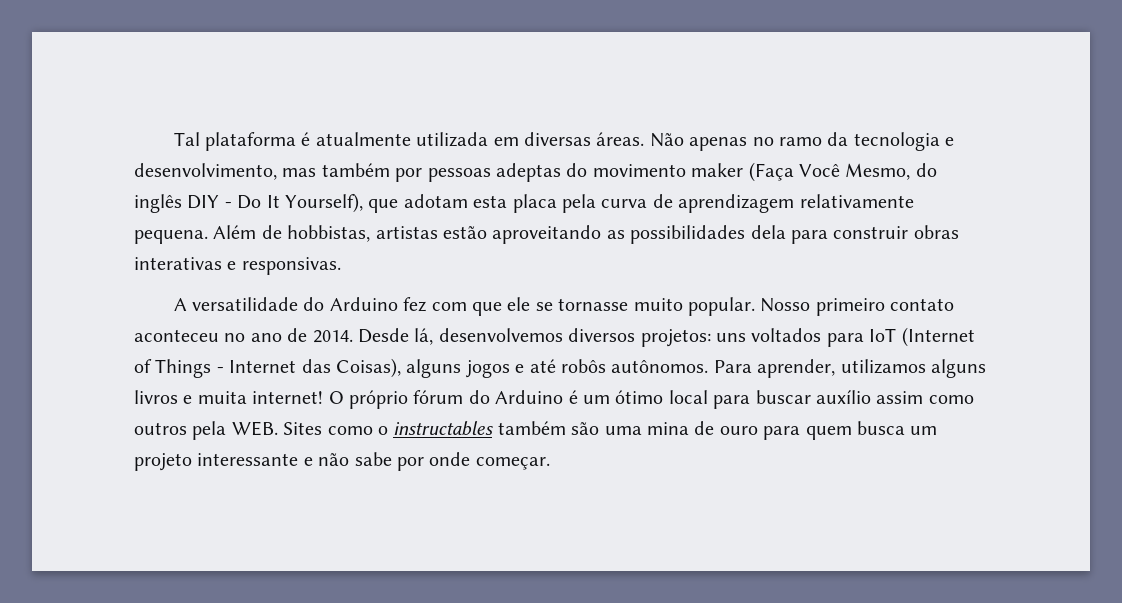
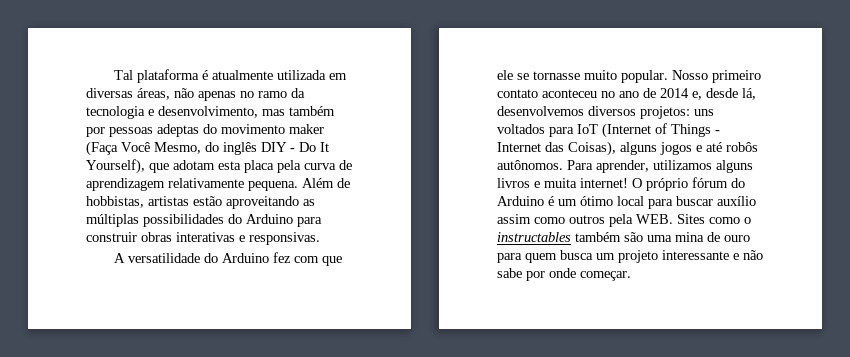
- Tal plataforma é atualmente utilizada em diversas áreas. Não apenas no ramo da tecnologia e desenvolvimento, mas também por pessoas adeptas do movimento maker (Faça Você Mesmo, do inglês DIY - Do It Yourself), que adotam esta placa pela curva de aprendizagem relativamente pequena.
+ Tal plataforma é atualmente utilizada em diversas áreas, não apenas no ramo da tecnologia e desenvolvimento, mas também por pessoas adeptas do movimento maker (Faça Você Mesmo, do inglês DIY - Do It Yourself), que adotam esta placa pela curva de aprendizagem relativamente pequena.
- Além de hobbistas, artistas estão aproveitando as possibilidades dela para construir obras interativas e responsivas.
+ Além de hobbistas, artistas estão aproveitando as múltiplas possibilidades do Arduino para construir obras interativas e responsivas.
- Nosso primeiro contato aconteceu no ano de 2014. Desde lá, desenvolvemos diversos projetos: uns voltados para IoT (Internet of Things - Internet das Coisas), alguns jogos e até robôs autônomos.
+ Nosso primeiro contato aconteceu no ano de 2014 e, desde lá, desenvolvemos diversos projetos: uns voltados para IoT (Internet of Things - Internet das Coisas), alguns jogos e até robôs autônomos.

